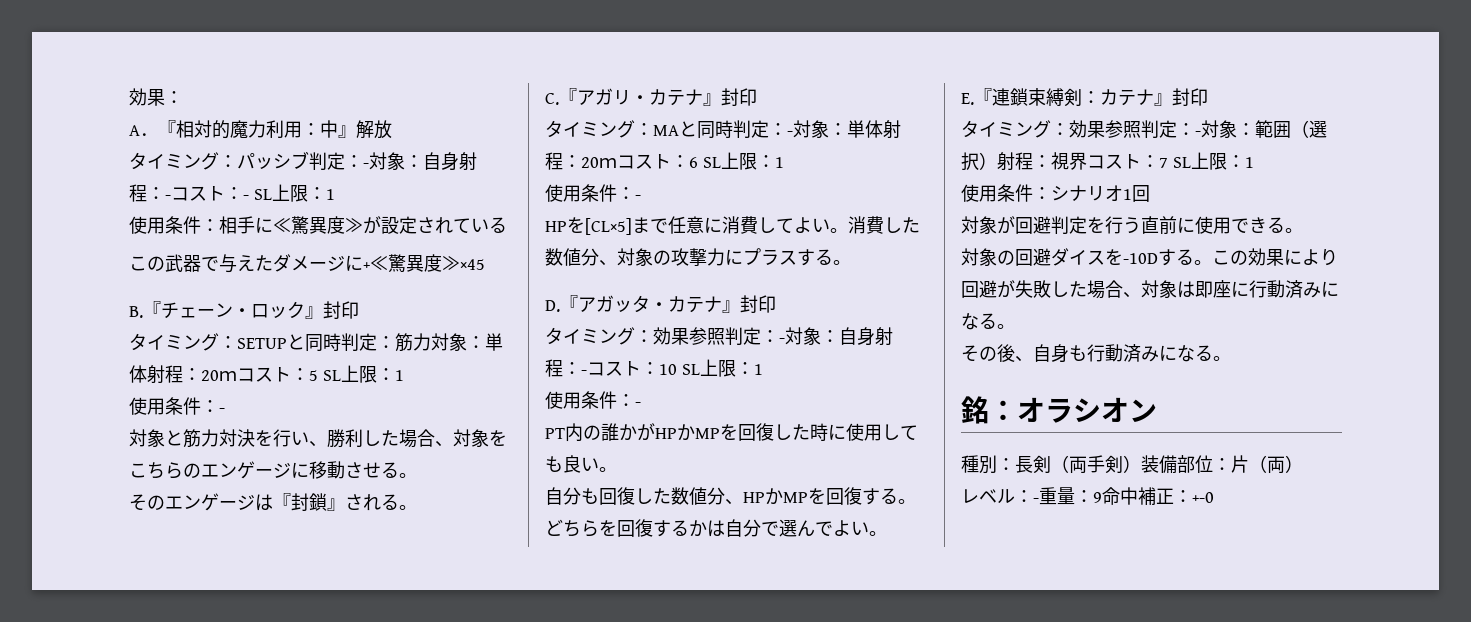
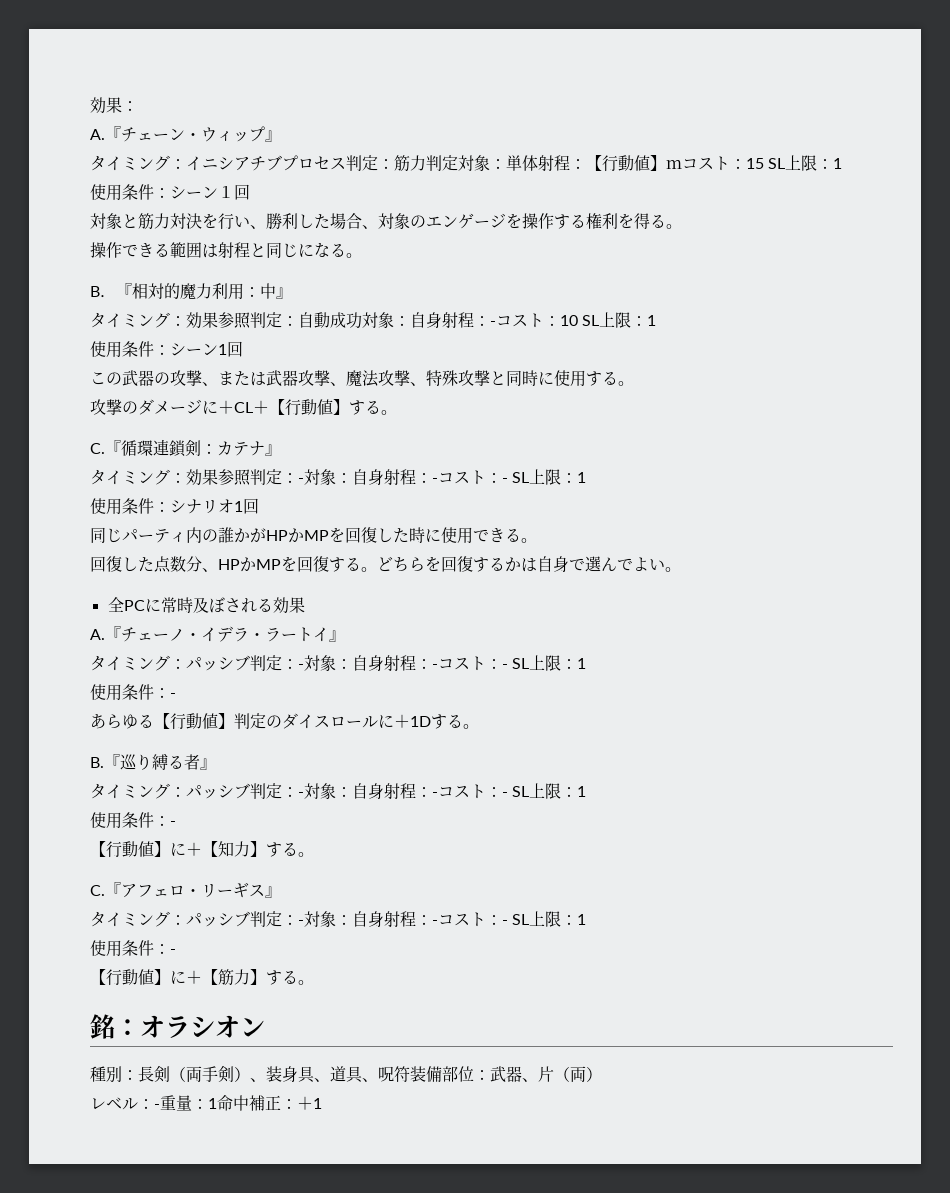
- A．『相対的魔力利用：中』解放
+ A.『チェーン・ウィップ』
+ タイミング：イニシアチブプロセス判定：筋力判定対象：単体射程：【行動値】ｍコスト：15 SL上限：1
+ 使用条件：シーン１回
+ 対象と筋力対決を行い、勝利した場合、対象のエンゲージを操作する権利を得る。
+ 操作できる範囲は射程と同じになる。
+ B．『相対的魔力利用：中』
+ タイミング：効果参照判定：自動成功対象：自身射程：-コスト：10 SL上限：1
+ 使用条件：シーン1回
+ この武器の攻撃、または武器攻撃、魔法攻撃、特殊攻撃と同時に使用する。
+ 攻撃のダメージに＋CL＋【行動値】する。
+ C.『循環連鎖剣：カテナ』
+ タイミング：効果参照判定：-対象：自身射程：-コスト：- SL上限：1
+ 使用条件：シナリオ1回
+ 同じパーティ内の誰かがHPかMPを回復した時に使用できる。
+ 回復した点数分、HPかMPを回復する。どちらを回復するかは自身で選んでよい。
+ 全PCに常時及ぼされる効果
+ A.『チェーノ・イデラ・ラートイ』
  タイミング：パッシブ判定：-対象：自身射程：-コスト：- SL上限：1
- 使用条件：相手に≪驚異度≫が設定されている
- この武器で与えたダメージに+≪驚異度≫×45
- B.『チェーン・ロック』封印
- タイミング：SETUPと同時判定：筋力対象：単体射程：20ｍコスト：5 SL上限：1
  使用条件：-
- 対象と筋力対決を行い、勝利した場合、対象をこちらのエンゲージに移動させる。
- そのエンゲージは『封鎖』される。
- C.『アガリ・カテナ』封印
- タイミング：MAと同時判定：-対象：単体射程：20ｍコスト：6 SL上限：1
+ あらゆる【行動値】判定のダイスロールに＋1Dする。
+ B.『巡り縛る者』
+ タイミング：パッシブ判定：-対象：自身射程：-コスト：- SL上限：1
  使用条件：-
- HPを[CL×5]まで任意に消費してよい。消費した数値分、対象の攻撃力にプラスする。
- D.『アガッタ・カテナ』封印
- タイミング：効果参照判定：-対象：自身射程：-コスト：10 SL上限：1
+ 【行動値】に＋【知力】する。
+ C.『アフェロ・リーギス』
+ タイミング：パッシブ判定：-対象：自身射程：-コスト：- SL上限：1
  使用条件：-
- PT内の誰かがHPかMPを回復した時に使用しても良い。
- 自分も回復した数値分、HPかMPを回復する。どちらを回復するかは自分で選んでよい。
- E.『連鎖束縛剣：カテナ』封印
- タイミング：効果参照判定：-対象：範囲（選択）射程：視界コスト：7 SL上限：1
- 使用条件：シナリオ1回
- 対象が回避判定を行う直前に使用できる。
- 対象の回避ダイスを-10Dする。この効果により回避が失敗した場合、対象は即座に行動済みになる。
- その後、自身も行動済みになる。
+ 【行動値】に＋【筋力】する。
- 種別：長剣（両手剣）装備部位：片（両）
+ 種別：長剣（両手剣）、装身具、道具、呪符装備部位：武器、片（両）
- レベル：-重量：9命中補正：+-0
+ レベル：-重量：1命中補正：＋1

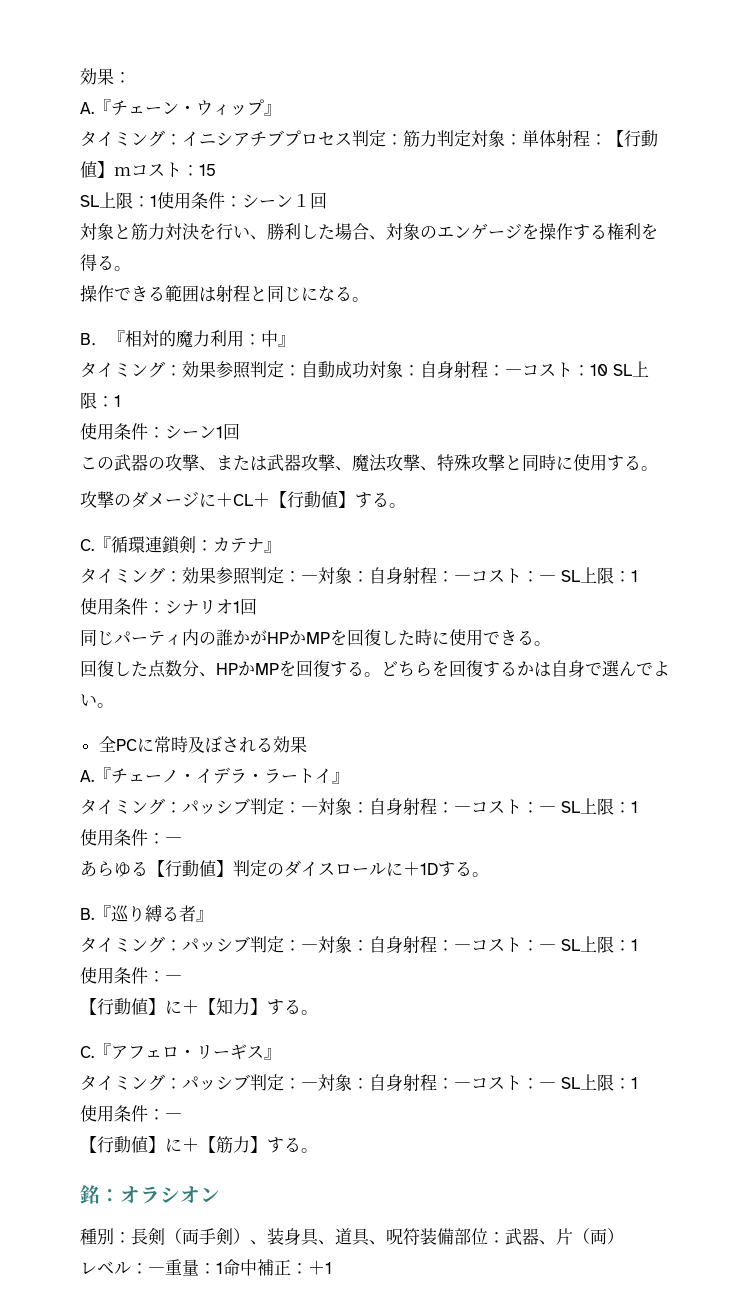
- タイミング：イニシアチブプロセス判定：筋力判定対象：単体射程：【行動値】ｍコスト：15 SL上限：1
- 使用条件：シーン１回
+ タイミング：イニシアチブプロセス判定：筋力判定対象：単体射程：【行動値】ｍコスト：15
+ SL上限：1使用条件：シーン１回
- タイミング：効果参照判定：自動成功対象：自身射程：-コスト：10 SL上限：1
+ タイミング：効果参照判定：自動成功対象：自身射程：―コスト：10 SL上限：1
- タイミング：効果参照判定：-対象：自身射程：-コスト：- SL上限：1
+ タイミング：効果参照判定：―対象：自身射程：―コスト：― SL上限：1
  A.『チェーノ・イデラ・ラートイ』
- タイミング：パッシブ判定：-対象：自身射程：-コスト：- SL上限：1
- 使用条件：-
+ タイミング：パッシブ判定：―対象：自身射程：―コスト：― SL上限：1
+ 使用条件：―
  B.『巡り縛る者』
- タイミング：パッシブ判定：-対象：自身射程：-コスト：- SL上限：1
- 使用条件：-
+ タイミング：パッシブ判定：―対象：自身射程：―コスト：― SL上限：1
+ 使用条件：―
  C.『アフェロ・リーギス』
- タイミング：パッシブ判定：-対象：自身射程：-コスト：- SL上限：1
- 使用条件：-
+ タイミング：パッシブ判定：―対象：自身射程：―コスト：― SL上限：1
+ 使用条件：―
- レベル：-重量：1命中補正：＋1
+ レベル：―重量：1命中補正：＋1

